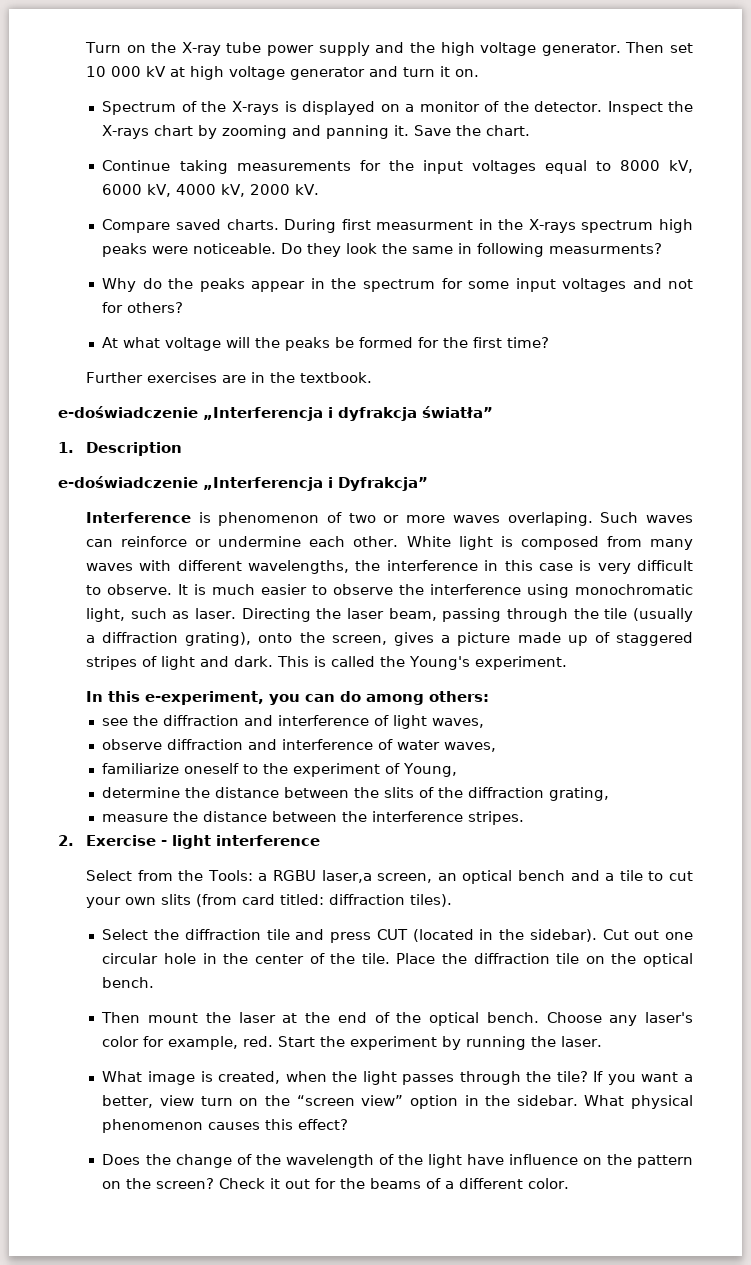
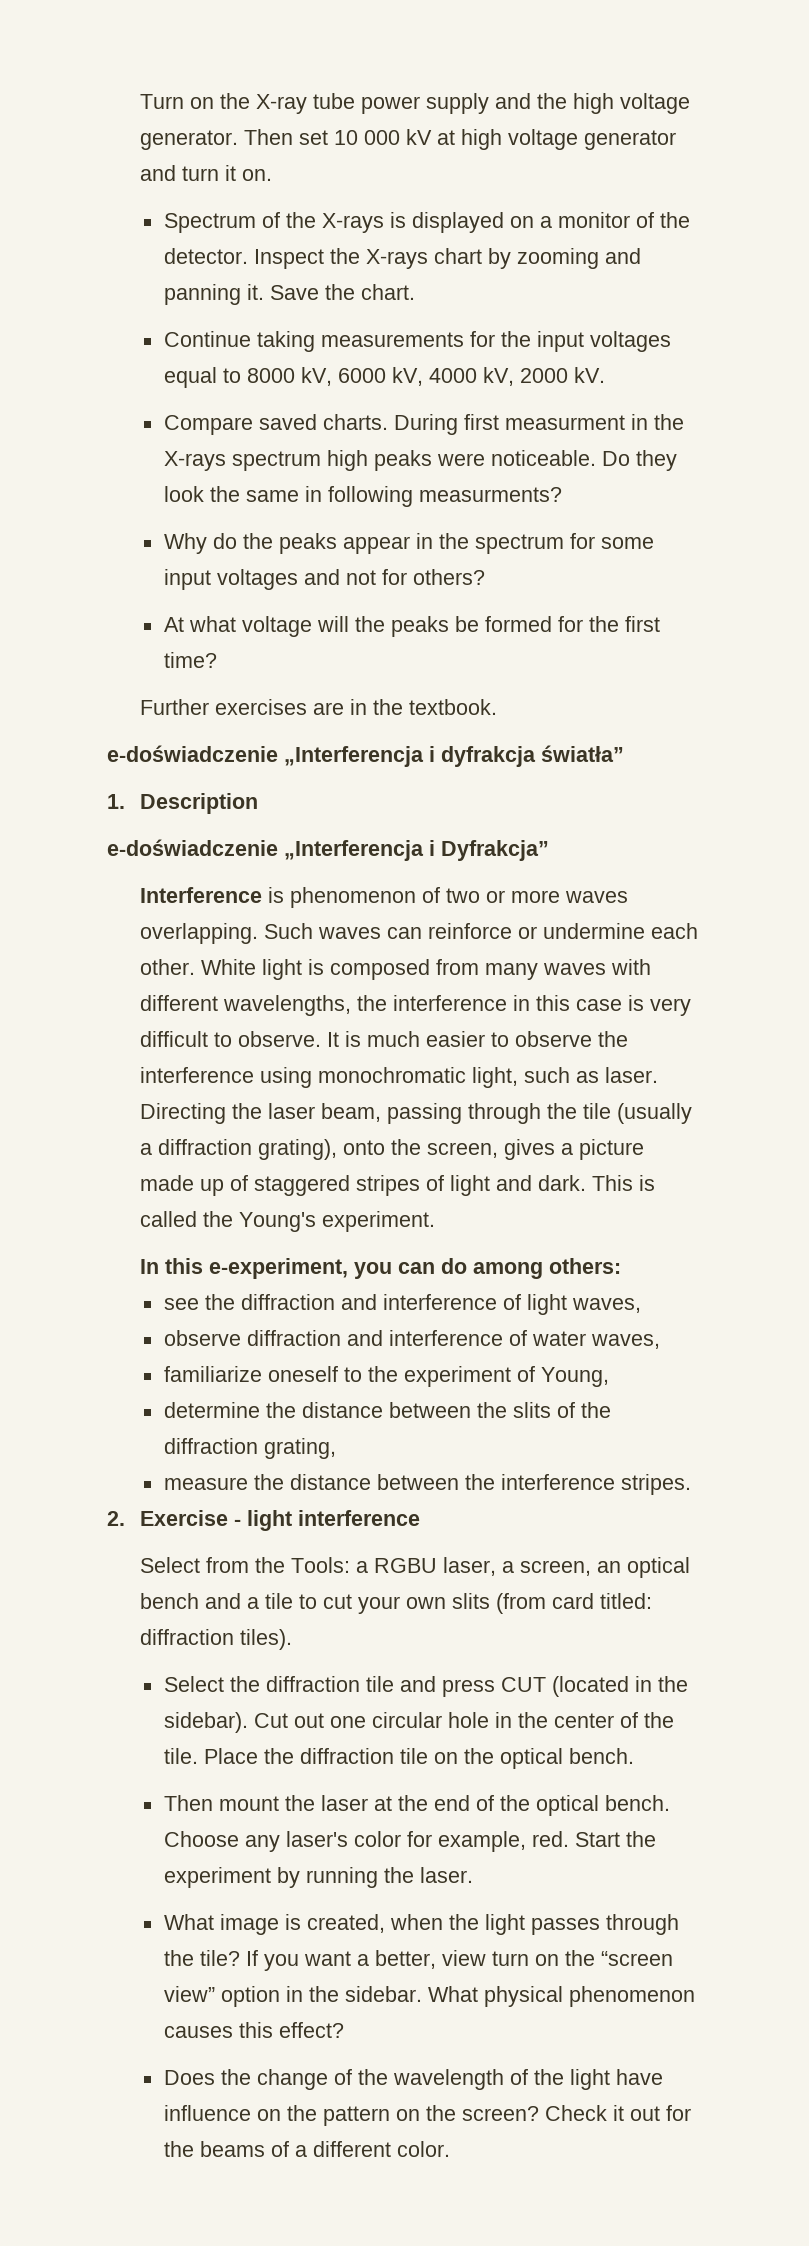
- Interference is phenomenon of two or more waves overlaping.
+ Interference is phenomenon of two or more waves overlapping.
- Select from the Tools: a RGBU laser,a screen, an optical bench and a tile to cut your own slits (from card titled: diffraction tiles).
+ Select from the Tools: a RGBU laser, a screen, an optical bench and a tile to cut your own slits (from card titled: diffraction tiles).

